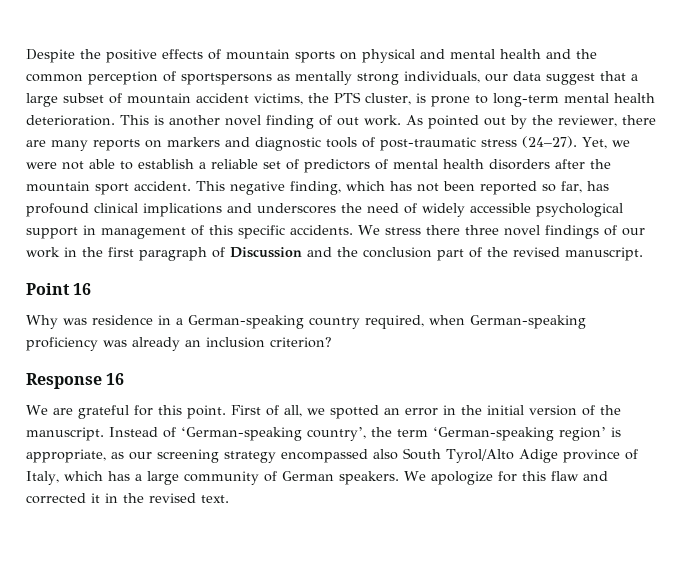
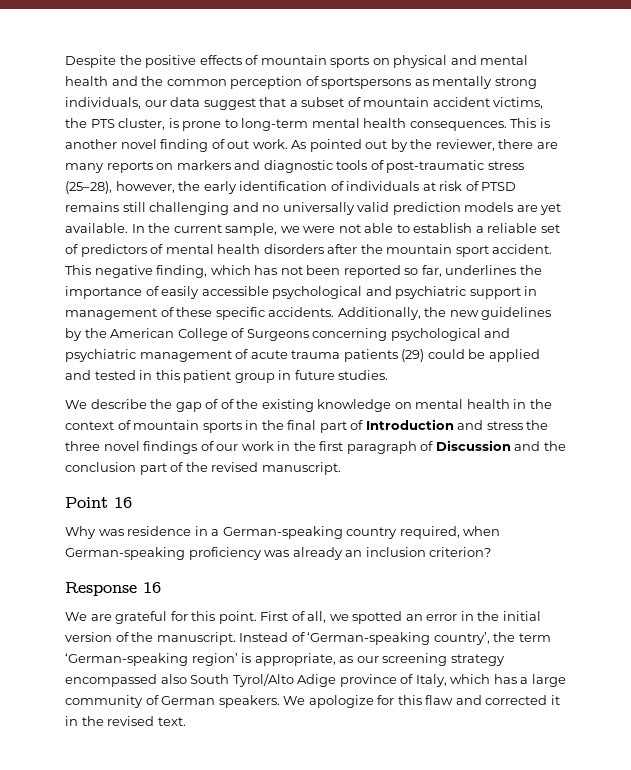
- Despite the positive effects of mountain sports on physical and mental health and the common perception of sportspersons as mentally strong individuals, our data suggest that a large subset of mountain accident victims, the PTS cluster, is prone to long-term mental health deterioration.
+ Despite the positive effects of mountain sports on physical and mental health and the common perception of sportspersons as mentally strong individuals, our data suggest that a subset of mountain accident victims, the PTS cluster, is prone to long-term mental health consequences.
- As pointed out by the reviewer, there are many reports on markers and diagnostic tools of post-traumatic stress (24–27). Yet, we were not able to establish a reliable set of predictors of mental health disorders after the mountain sport accident.
+ As pointed out by the reviewer, there are many reports on markers and diagnostic tools of post-traumatic stress (25–28), however, the early identification of individuals at risk of PTSD remains still challenging and no universally valid prediction models are yet available. In the current sample, we were not able to establish a reliable set of predictors of mental health disorders after the mountain sport accident.
- This negative finding, which has not been reported so far, has profound clinical implications and underscores the need of widely accessible psychological support in management of this specific accidents.
+ This negative finding, which has not been reported so far, underlines the importance of easily accessible psychological and psychiatric support in management of these specific accidents.
- We stress there three novel findings of our work in the first paragraph of Discussion and the conclusion part of the revised manuscript.
+ Additionally, the new guidelines by the American College of Surgeons concerning psychological and psychiatric management of acute trauma patients (29) could be applied and tested in this patient group in future studies.
+ We describe the gap of of the existing knowledge on mental health in the context of mountain sports in the final part of Introduction and stress the three novel findings of our work in the first paragraph of Discussion and the conclusion part of the revised manuscript.

